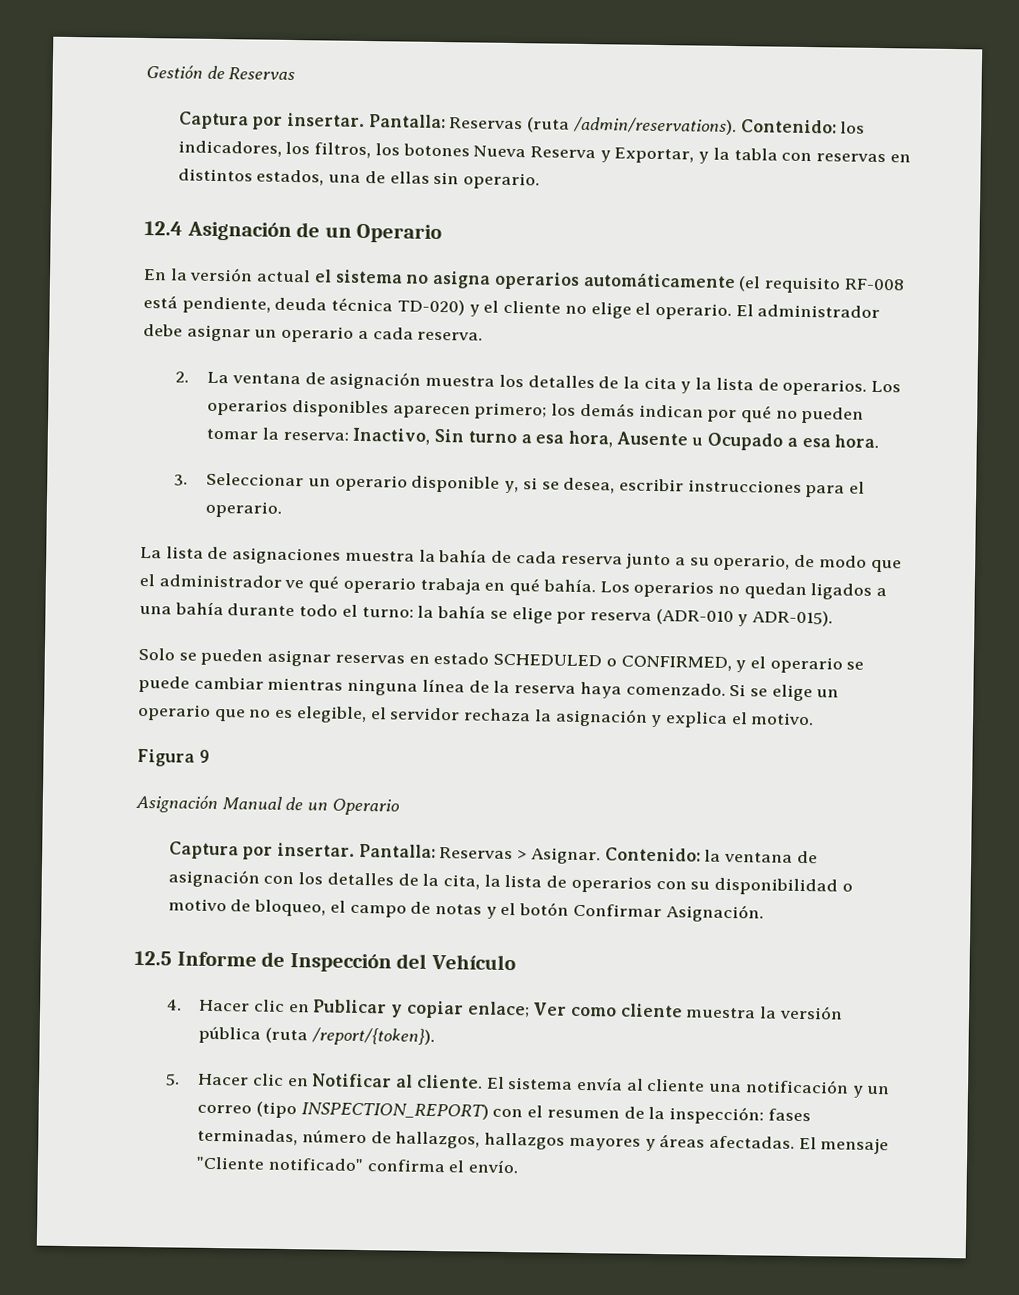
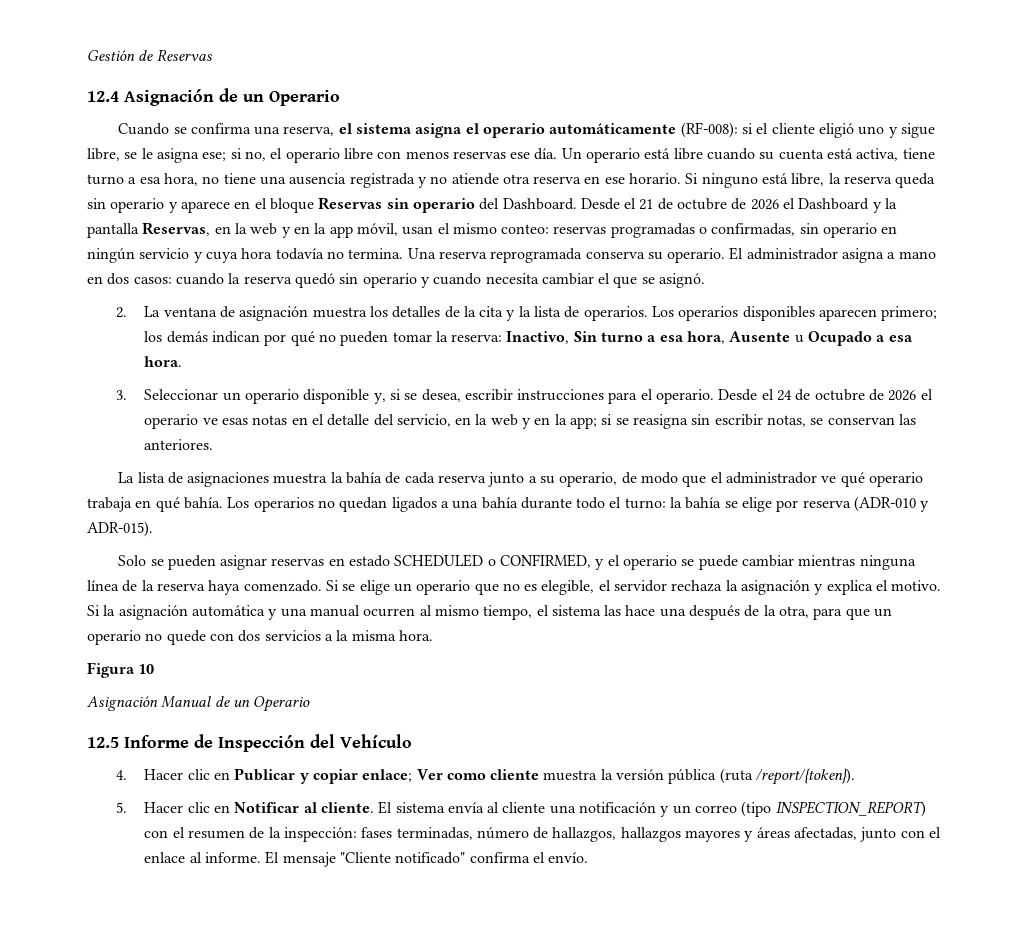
- Captura por insertar. Pantalla: Reservas (ruta /admin/reservations). Contenido: los indicadores, los filtros, los botones Nueva Reserva y Exportar, y la tabla con reservas en distintos estados, una de ellas sin operario.
- En la versión actual el sistema no asigna operarios automáticamente (el requisito RF-008 está pendiente, deuda técnica TD-020) y el cliente no elige el operario. El administrador debe asignar un operario a cada reserva.
+ Cuando se confirma una reserva, el sistema asigna el operario automáticamente (RF-008): si el cliente eligió uno y sigue libre, se le asigna ese; si no, el operario libre con menos reservas ese día. Un operario está libre cuando su cuenta está activa, tiene turno a esa hora, no tiene una ausencia registrada y no atiende otra reserva en ese horario. Si ninguno está libre, la reserva queda sin operario y aparece en el bloque Reservas sin operario del Dashboard. Desde el 21 de octubre de 2026 el Dashboard y la pantalla Reservas, en la web y en la app móvil, usan el mismo conteo: reservas programadas o confirmadas, sin operario en ningún servicio y cuya hora todavía no termina. Una reserva reprogramada conserva su operario. El administrador asigna a mano en dos casos: cuando la reserva quedó sin operario y cuando necesita cambiar el que se asignó.
+ Desde el 24 de octubre de 2026 el operario ve esas notas en el detalle del servicio, en la web y en la app; si se reasigna sin escribir notas, se conservan las anteriores.
+ Si la asignación automática y una manual ocurren al mismo tiempo, el sistema las hace una después de la otra, para que un operario no quede con dos servicios a la misma hora.
- Figura 9
+ Figura 10
- Captura por insertar. Pantalla: Reservas > Asignar. Contenido: la ventana de asignación con los detalles de la cita, la lista de operarios con su disponibilidad o motivo de bloqueo, el campo de notas y el botón Confirmar Asignación.
- El sistema envía al cliente una notificación y un correo (tipo INSPECTION_REPORT) con el resumen de la inspección: fases terminadas, número de hallazgos, hallazgos mayores y áreas afectadas.
+ El sistema envía al cliente una notificación y un correo (tipo INSPECTION_REPORT) con el resumen de la inspección: fases terminadas, número de hallazgos, hallazgos mayores y áreas afectadas, junto con el enlace al informe.

